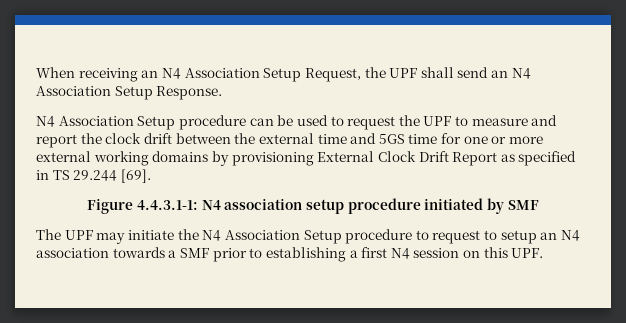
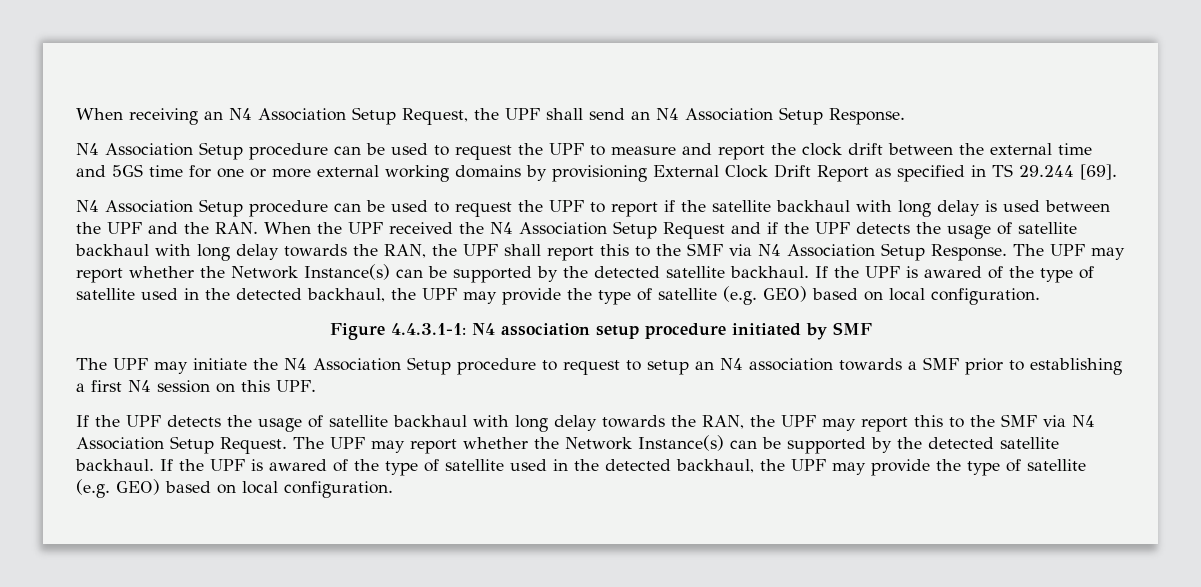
+ N4 Association Setup procedure can be used to request the UPF to report if the satellite backhaul with long delay is used between the UPF and the RAN. When the UPF received the N4 Association Setup Request and if the UPF detects the usage of satellite backhaul with long delay towards the RAN, the UPF shall report this to the SMF via N4 Association Setup Response. The UPF may report whether the Network Instance(s) can be supported by the detected satellite backhaul. If the UPF is awared of the type of satellite used in the detected backhaul, the UPF may provide the type of satellite (e.g. GEO) based on local configuration.
+ If the UPF detects the usage of satellite backhaul with long delay towards the RAN, the UPF may report this to the SMF via N4 Association Setup Request. The UPF may report whether the Network Instance(s) can be supported by the detected satellite backhaul. If the UPF is awared of the type of satellite used in the detected backhaul, the UPF may provide the type of satellite (e.g. GEO) based on local configuration.

